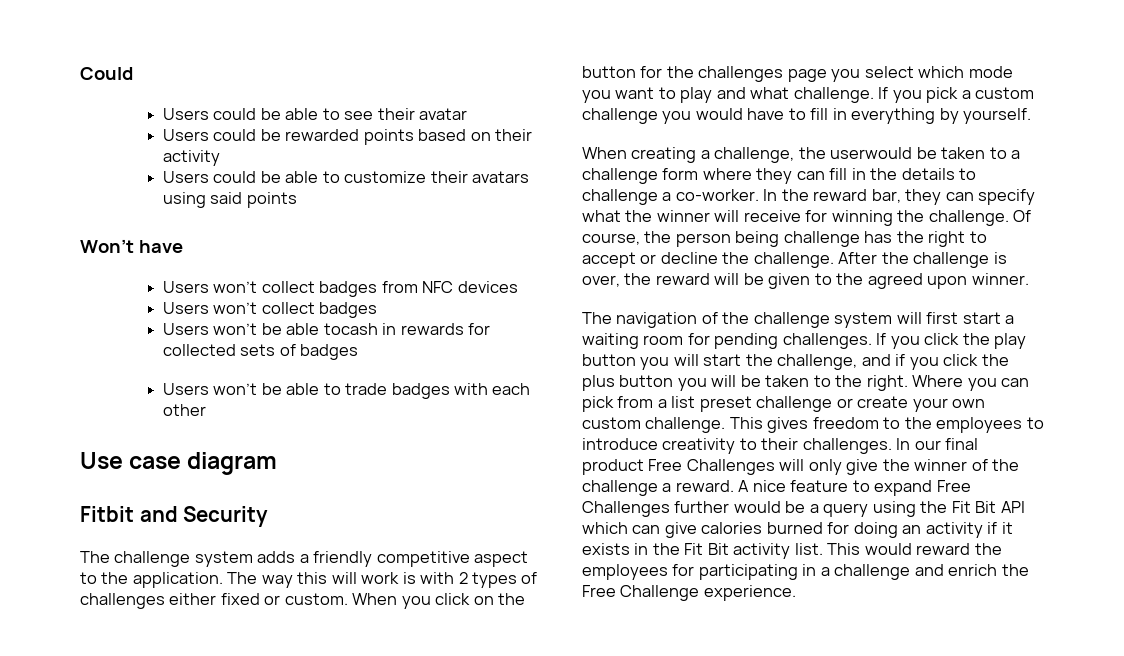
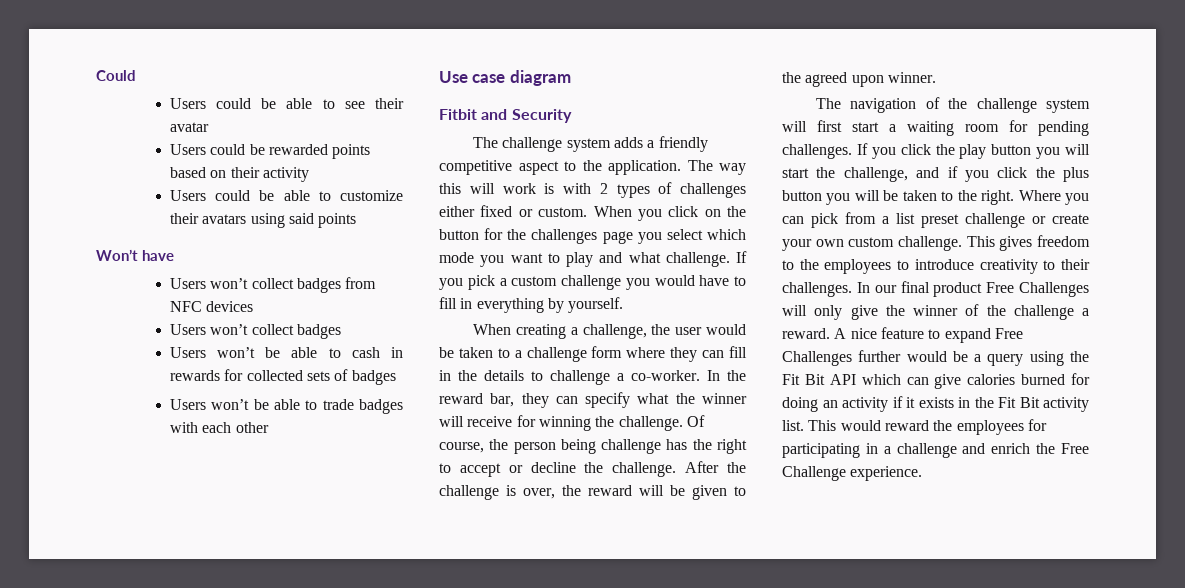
- Users won’t be able tocash in rewards for collected sets of badges
+ Users won’t be able to cash in rewards for collected sets of badges
- When creating a challenge, the userwould be taken to a challenge form where they can fill in the details to challenge a co-worker.
+ When creating a challenge, the user would be taken to a challenge form where they can fill in the details to challenge a co-worker.

